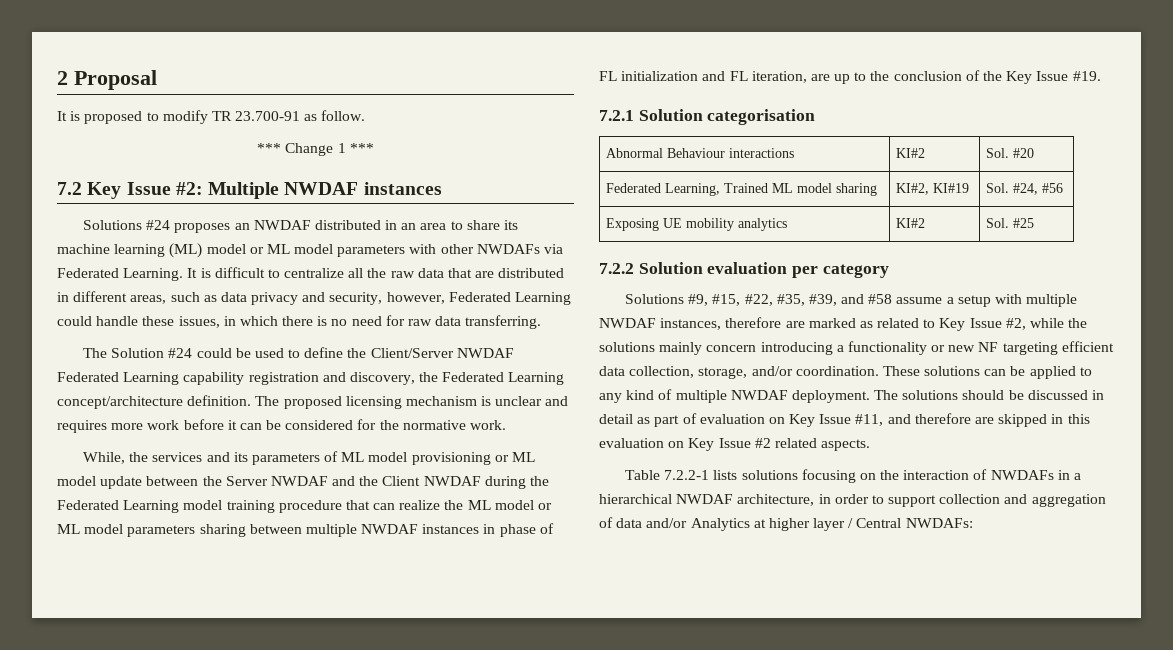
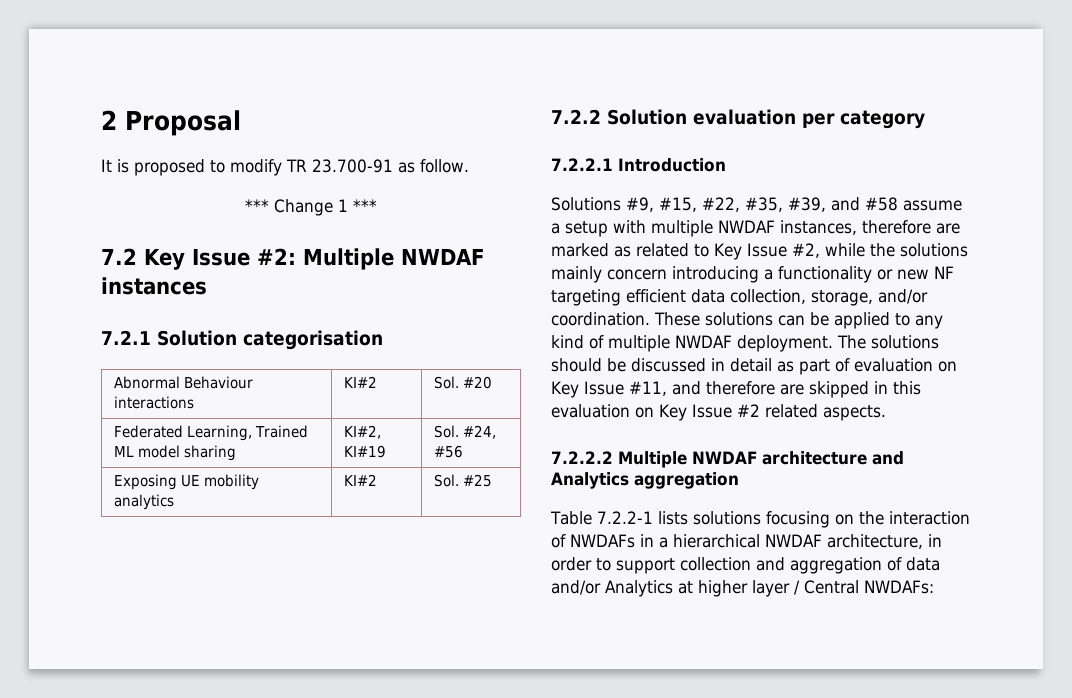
- Solutions #24 proposes an NWDAF distributed in an area to share its machine learning (ML) model or ML model parameters with other NWDAFs via Federated Learning. It is difficult to centralize all the raw data that are distributed in different areas, such as data privacy and security, however, Federated Learning could handle these issues, in which there is no need for raw data transferring.
- The Solution #24 could be used to define the Client/Server NWDAF Federated Learning capability registration and discovery, the Federated Learning concept/architecture definition. The proposed licensing mechanism is unclear and requires more work before it can be considered for the normative work.
- While, the services and its parameters of ML model provisioning or ML model update between the Server NWDAF and the Client NWDAF during the Federated Learning model training procedure that can realize the ML model or ML model parameters sharing between multiple NWDAF instances in phase of FL initialization and FL iteration, are up to the conclusion of the Key Issue #19.
+ 7.2.2.1 Introduction
+ 7.2.2.2 Multiple NWDAF architecture and Analytics aggregation

